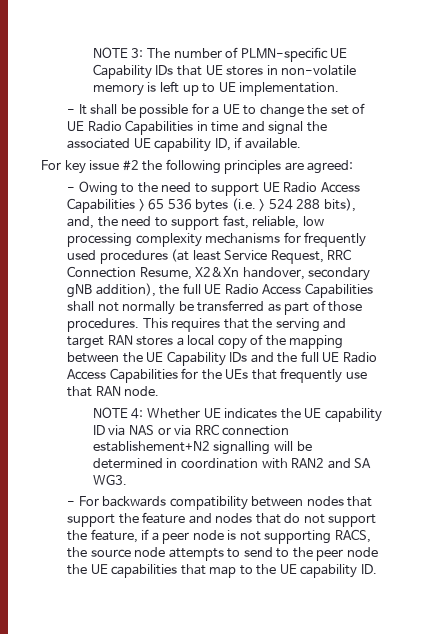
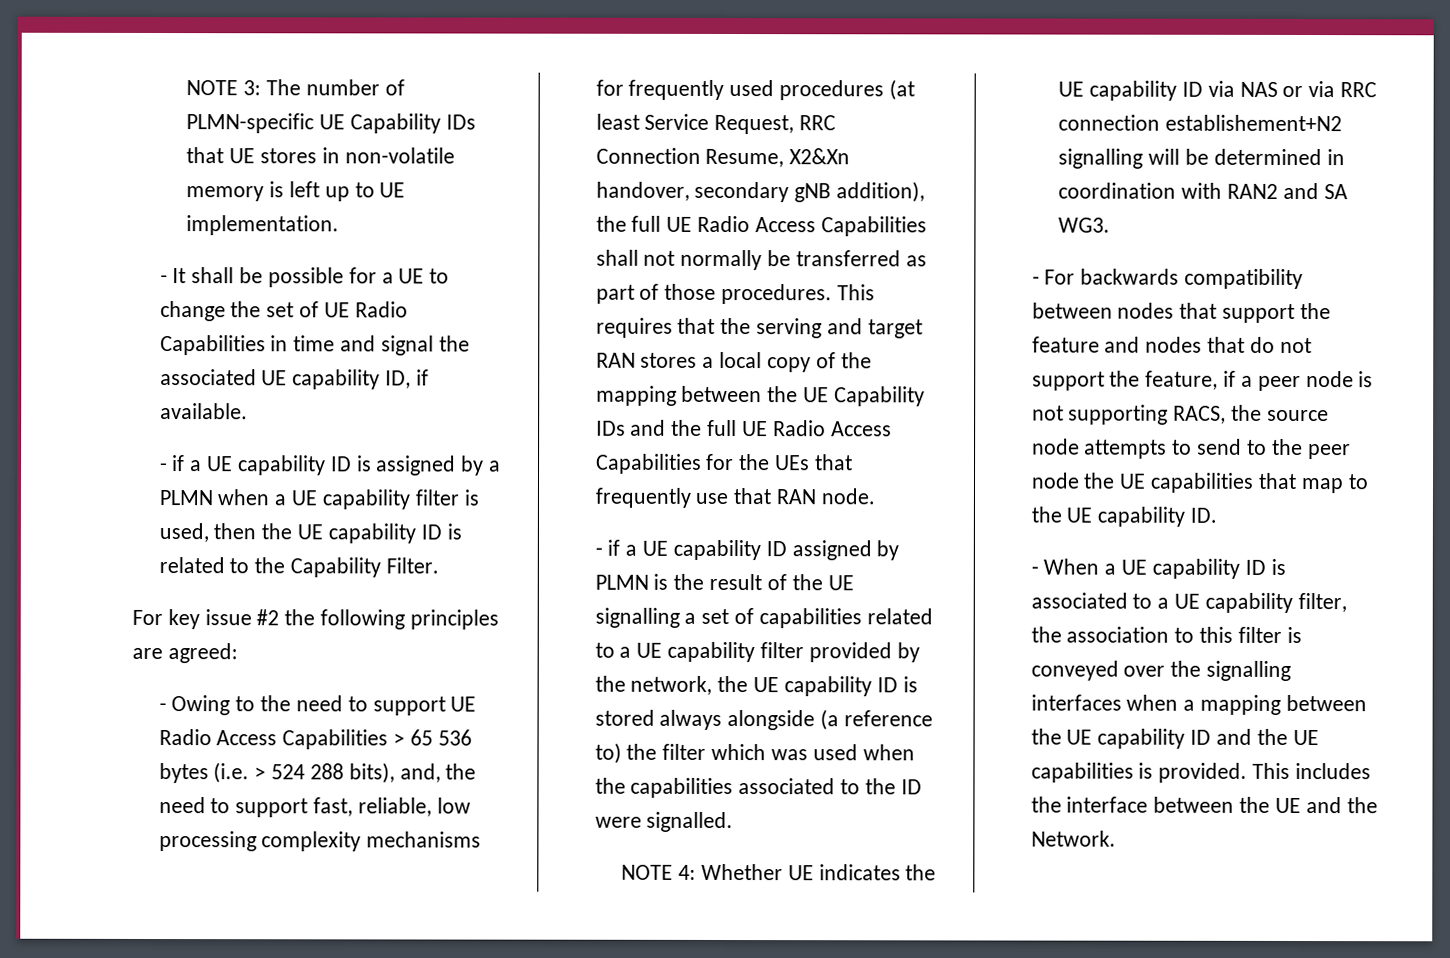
+ - if a UE capability ID is assigned by a PLMN when a UE capability filter is used, then the UE capability ID is related to the Capability Filter.
+ - if a UE capability ID assigned by PLMN is the result of the UE signalling a set of capabilities related to a UE capability filter provided by the network, the UE capability ID is stored always alongside (a reference to) the filter which was used when the capabilities associated to the ID were signalled.
+ - When a UE capability ID is associated to a UE capability filter, the association to this filter is conveyed over the signalling interfaces when a mapping between the UE capability ID and the UE capabilities is provided. This includes the interface between the UE and the Network.

